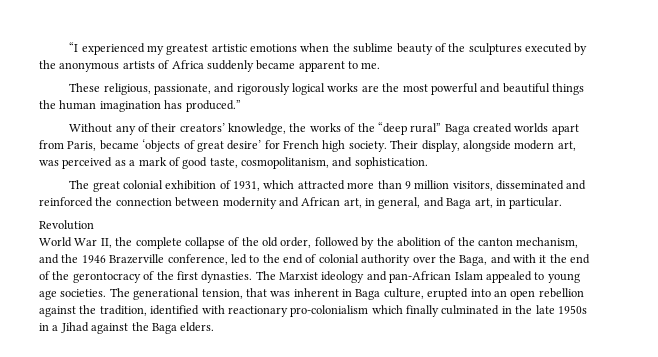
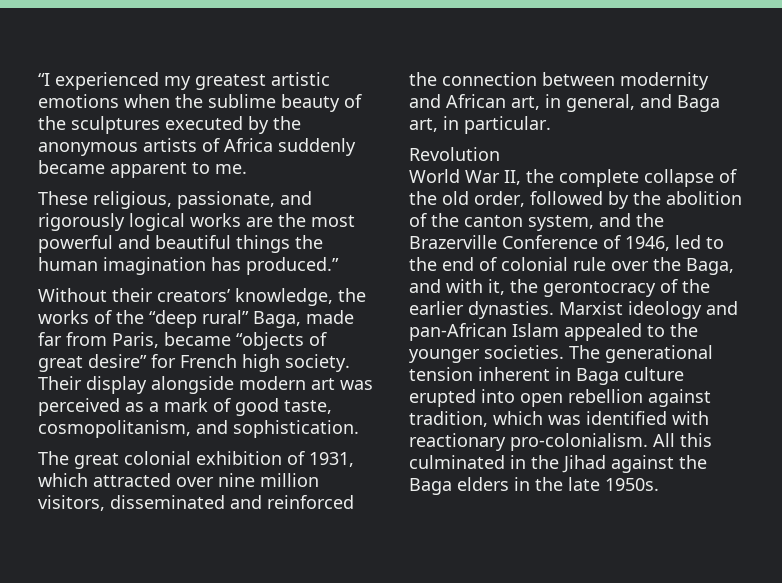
- Without any of their creators’ knowledge, the works of the “deep rural” Baga created worlds apart from Paris, became ‘objects of great desire’ for French high society.
+ Without their creators’ knowledge, the works of the “deep rural” Baga, made far from Paris, became “objects of great desire” for French high society.
- Their display, alongside modern art, was perceived as a mark of good taste, cosmopolitanism, and sophistication.
+ Their display alongside modern art was perceived as a mark of good taste, cosmopolitanism, and sophistication.
- The great colonial exhibition of 1931, which attracted more than 9 million visitors, disseminated and reinforced the connection between modernity and African art, in general, and Baga art, in particular.
+ The great colonial exhibition of 1931, which attracted over nine million visitors, disseminated and reinforced the connection between modernity and African art, in general, and Baga art, in particular.
- World War II, the complete collapse of the old order, followed by the abolition of the canton mechanism, and the 1946 Brazerville conference, led to the end of colonial authority over the Baga, and with it the end of the gerontocracy of the first dynasties. The Marxist ideology and pan-African Islam appealed to young age societies.
+ World War II, the complete collapse of the old order, followed by the abolition of the canton system, and the Brazerville Conference of 1946, led to the end of colonial rule over the Baga, and with it, the gerontocracy of the earlier dynasties. Marxist ideology and pan-African Islam appealed to the younger societies.
- The generational tension, that was inherent in Baga culture, erupted into an open rebellion against the tradition, identified with reactionary pro-colonialism which finally culminated in the late 1950s in a Jihad against the Baga elders.
+ The generational tension inherent in Baga culture erupted into open rebellion against tradition, which was identified with reactionary pro-colonialism. All this culminated in the Jihad against the Baga elders in the late 1950s.

